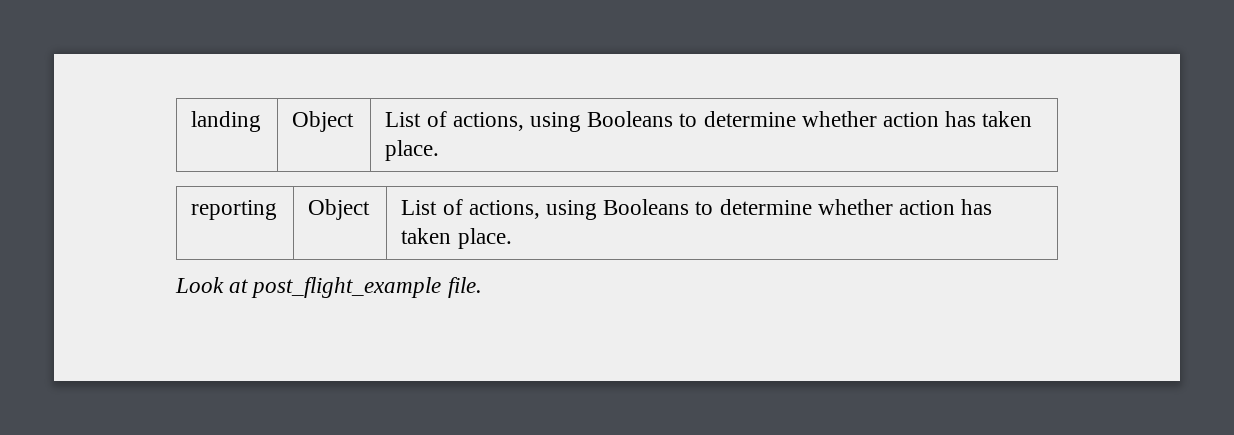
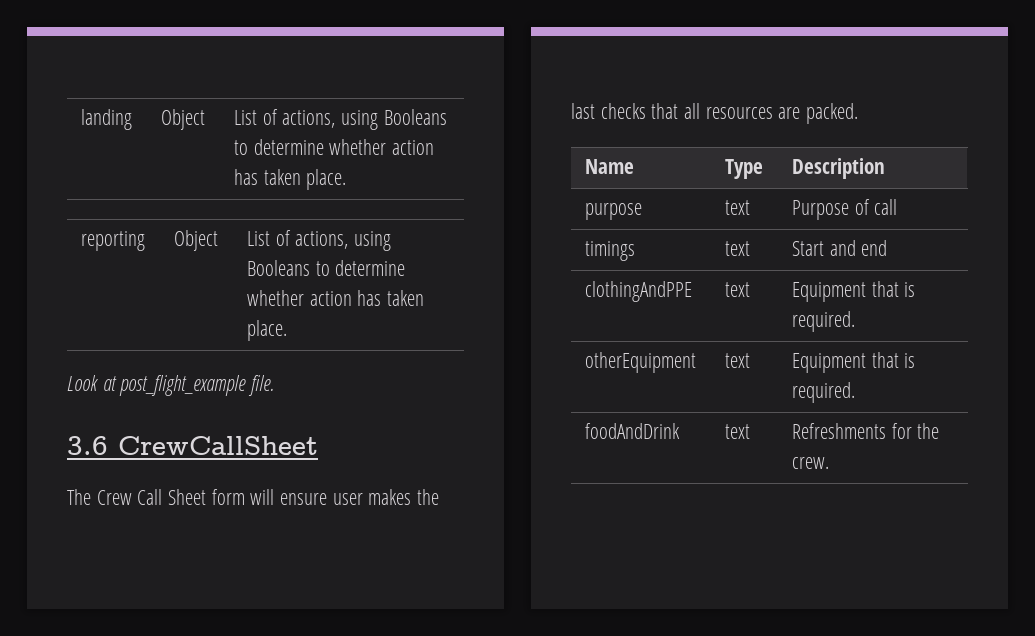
+ 3.6 CrewCallSheet
+ The Crew Call Sheet form will ensure user makes the last checks that all resources are packed.
+ Name | Type | Description
+ purpose | text | Purpose of call
+ timings | text | Start and end
+ clothingAndPPE | text | Equipment that is required.
+ otherEquipment | text | Equipment that is required.
+ foodAndDrink | text | Refreshments for the crew.

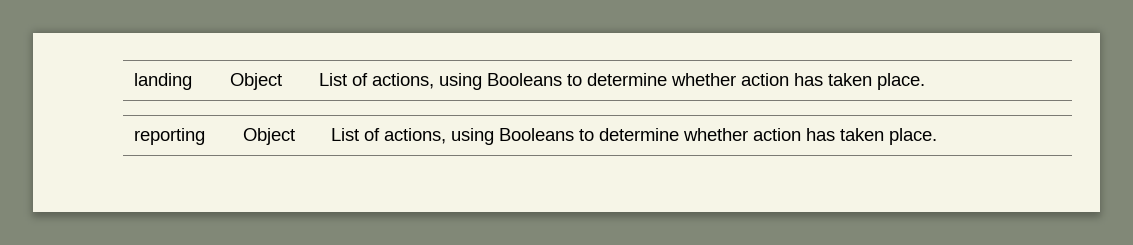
- Look at post_flight_example file.
- 3.6 CrewCallSheet
- The Crew Call Sheet form will ensure user makes the last checks that all resources are packed.
- Name | Type | Description
- purpose | text | Purpose of call
- timings | text | Start and end
- clothingAndPPE | text | Equipment that is required.
- otherEquipment | text | Equipment that is required.
- foodAndDrink | text | Refreshments for the crew.

